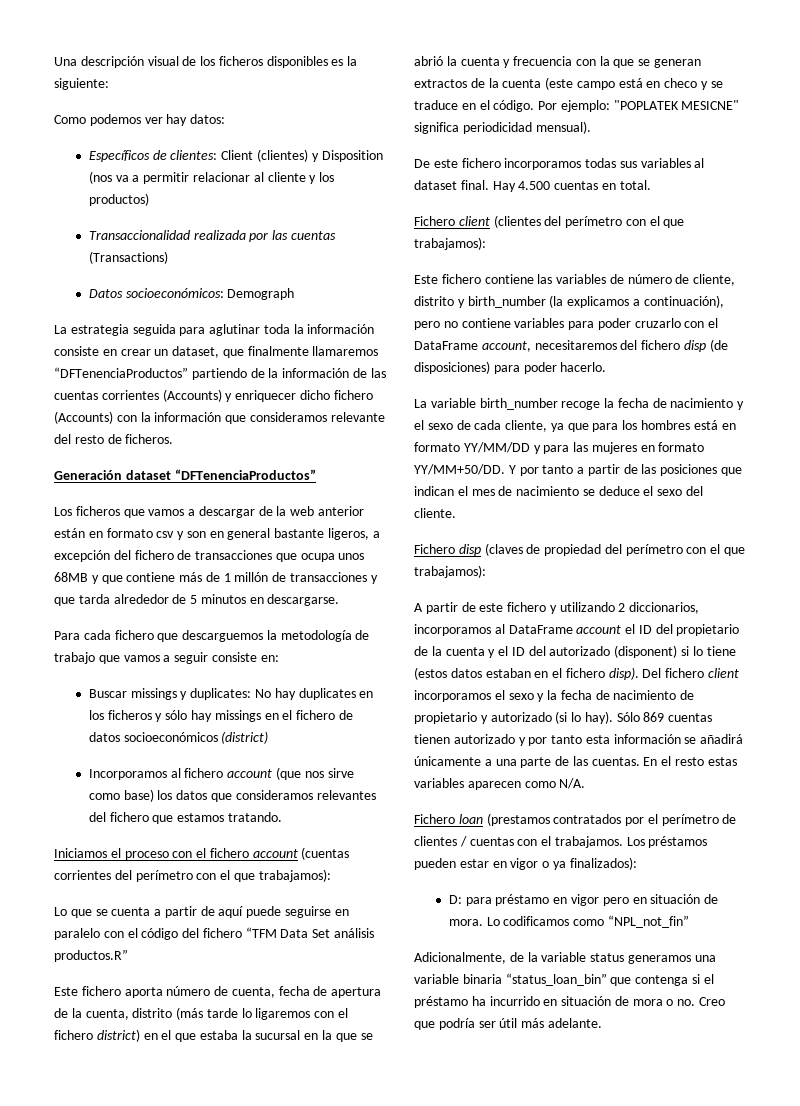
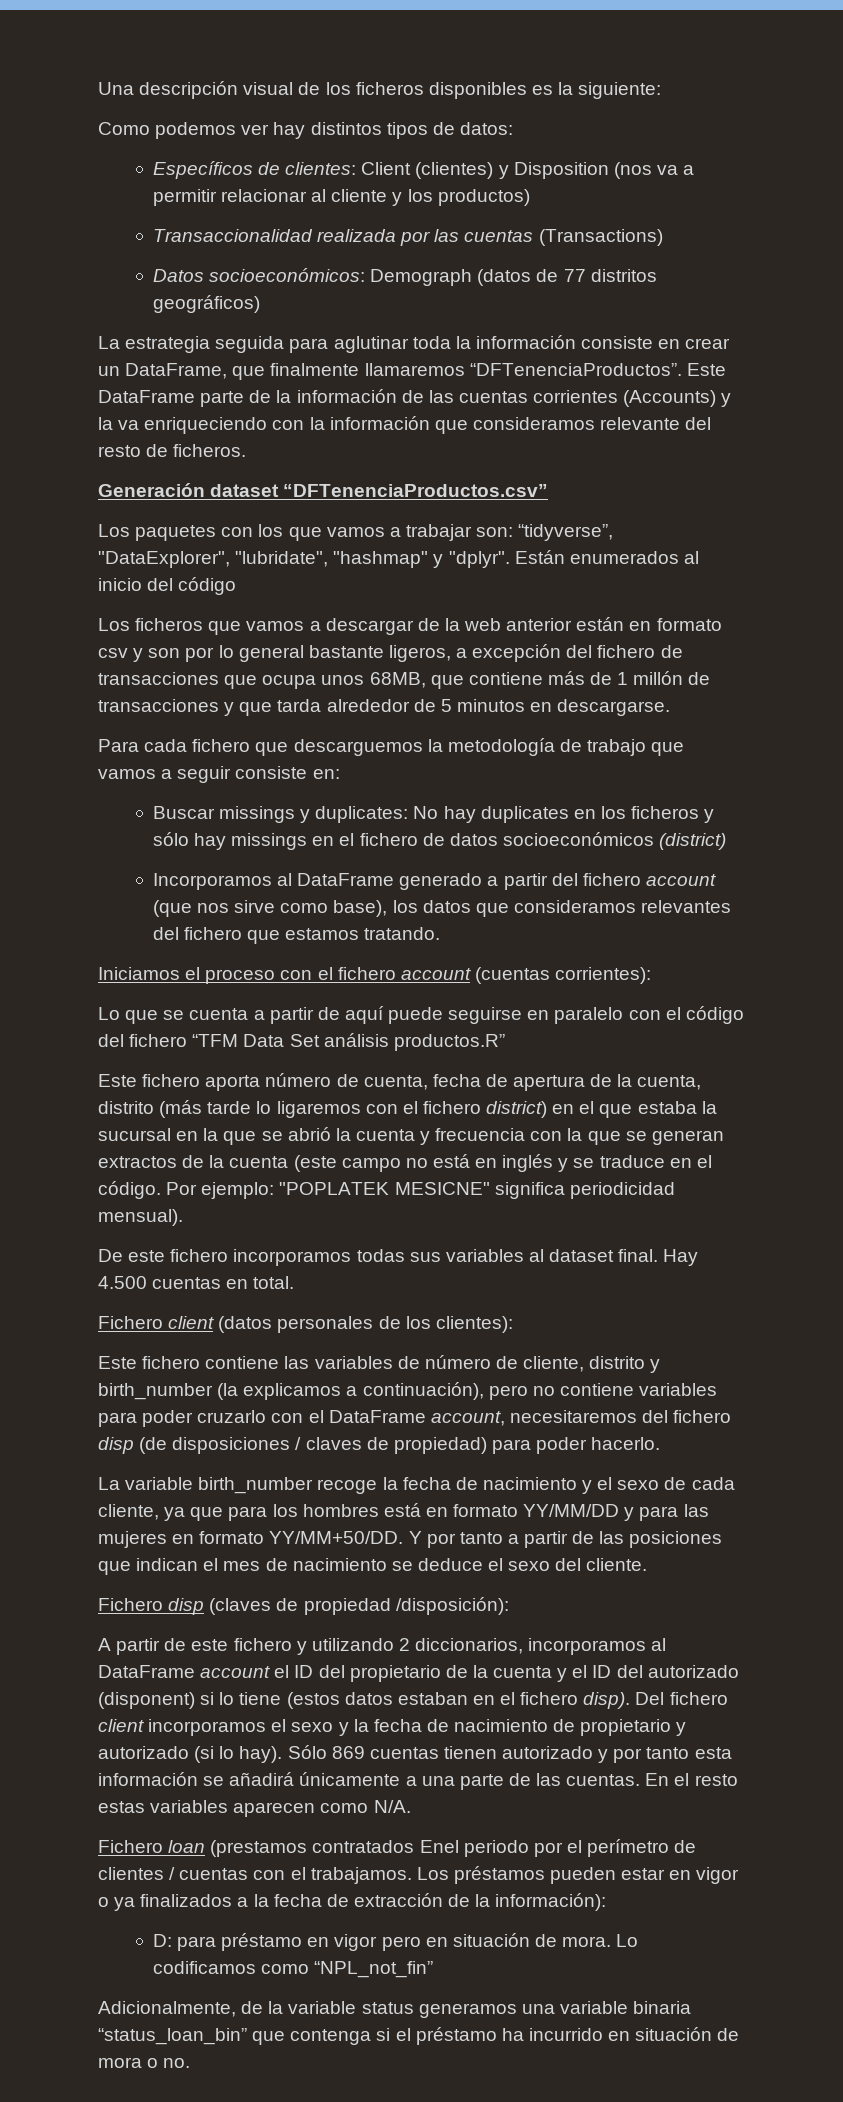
- Como podemos ver hay datos:
+ Como podemos ver hay distintos tipos de datos:
- Datos socioeconómicos: Demograph
+ Datos socioeconómicos: Demograph (datos de 77 distritos geográficos)
- La estrategia seguida para aglutinar toda la información consiste en crear un dataset, que finalmente llamaremos “DFTenenciaProductos” partiendo de la información de las cuentas corrientes (Accounts) y enriquecer dicho fichero (Accounts) con la información que consideramos relevante del resto de ficheros.
+ La estrategia seguida para aglutinar toda la información consiste en crear un DataFrame, que finalmente llamaremos “DFTenenciaProductos”. Este DataFrame parte de la información de las cuentas corrientes (Accounts) y la va enriqueciendo con la información que consideramos relevante del resto de ficheros.
- Generación dataset “DFTenenciaProductos”
+ Generación dataset “DFTenenciaProductos.csv”
+ Los paquetes con los que vamos a trabajar son: “tidyverse”, "DataExplorer", "lubridate", "hashmap" y "dplyr". Están enumerados al inicio del código
- Los ficheros que vamos a descargar de la web anterior están en formato csv y son en general bastante ligeros, a excepción del fichero de transacciones que ocupa unos 68MB y que contiene más de 1 millón de transacciones y que tarda alrededor de 5 minutos en descargarse.
+ Los ficheros que vamos a descargar de la web anterior están en formato csv y son por lo general bastante ligeros, a excepción del fichero de transacciones que ocupa unos 68MB, que contiene más de 1 millón de transacciones y que tarda alrededor de 5 minutos en descargarse.
- Incorporamos al fichero account (que nos sirve como base) los datos que consideramos relevantes del fichero que estamos tratando.
+ Incorporamos al DataFrame generado a partir del fichero account (que nos sirve como base), los datos que consideramos relevantes del fichero que estamos tratando.
- Iniciamos el proceso con el fichero account (cuentas corrientes del perímetro con el que trabajamos):
+ Iniciamos el proceso con el fichero account (cuentas corrientes):
- Este fichero aporta número de cuenta, fecha de apertura de la cuenta, distrito (más tarde lo ligaremos con el fichero district) en el que estaba la sucursal en la que se abrió la cuenta y frecuencia con la que se generan extractos de la cuenta (este campo está en checo y se traduce en el código.
+ Este fichero aporta número de cuenta, fecha de apertura de la cuenta, distrito (más tarde lo ligaremos con el fichero district) en el que estaba la sucursal en la que se abrió la cuenta y frecuencia con la que se generan extractos de la cuenta (este campo no está en inglés y se traduce en el código.
- Fichero client (clientes del perímetro con el que trabajamos):
+ Fichero client (datos personales de los clientes):
- Este fichero contiene las variables de número de cliente, distrito y birth_number (la explicamos a continuación), pero no contiene variables para poder cruzarlo con el DataFrame account, necesitaremos del fichero disp (de disposiciones) para poder hacerlo.
+ Este fichero contiene las variables de número de cliente, distrito y birth_number (la explicamos a continuación), pero no contiene variables para poder cruzarlo con el DataFrame account, necesitaremos del fichero disp (de disposiciones / claves de propiedad) para poder hacerlo.
- Fichero disp (claves de propiedad del perímetro con el que trabajamos):
+ Fichero disp (claves de propiedad /disposición):
- Fichero loan (prestamos contratados por el perímetro de clientes / cuentas con el trabajamos.
+ Fichero loan (prestamos contratados Enel periodo por el perímetro de clientes / cuentas con el trabajamos.
- Los préstamos pueden estar en vigor o ya finalizados):
+ Los préstamos pueden estar en vigor o ya finalizados a la fecha de extracción de la información):
- Adicionalmente, de la variable status generamos una variable binaria “status_loan_bin” que contenga si el préstamo ha incurrido en situación de mora o no. Creo que podría ser útil más adelante.
+ Adicionalmente, de la variable status generamos una variable binaria “status_loan_bin” que contenga si el préstamo ha incurrido en situación de mora o no.

